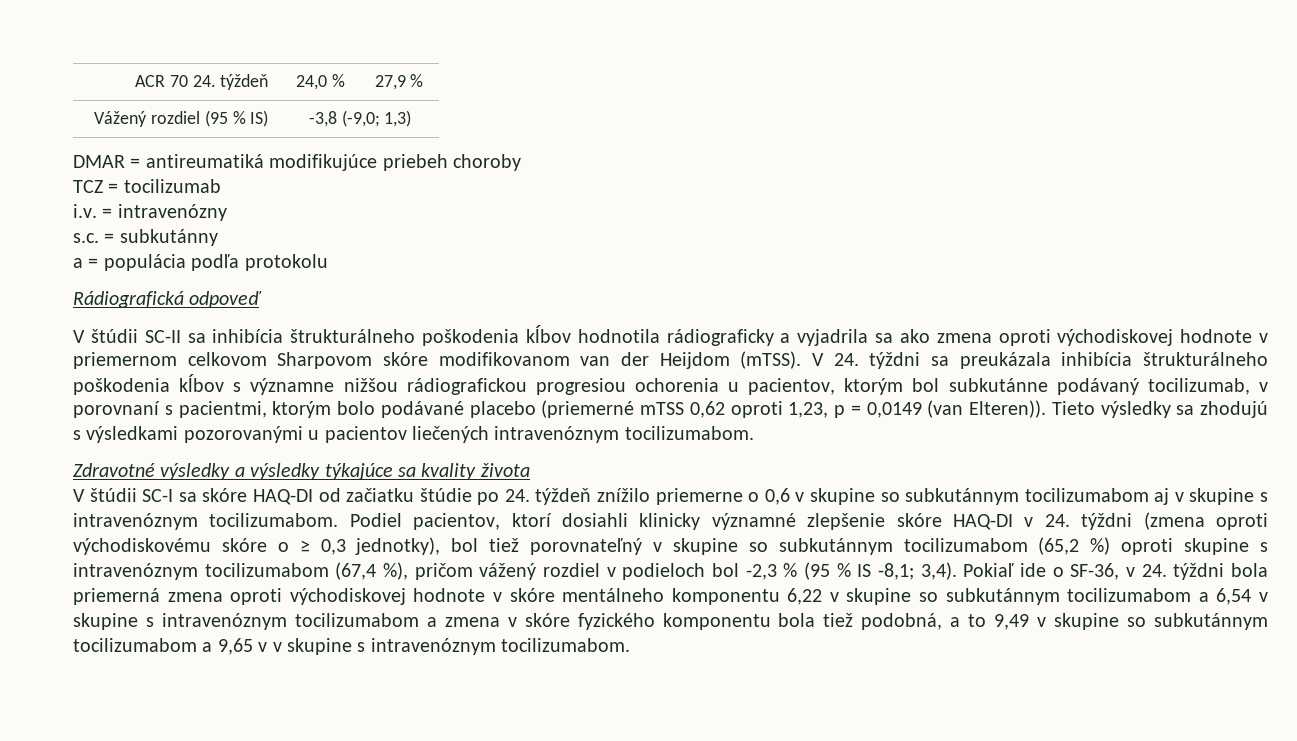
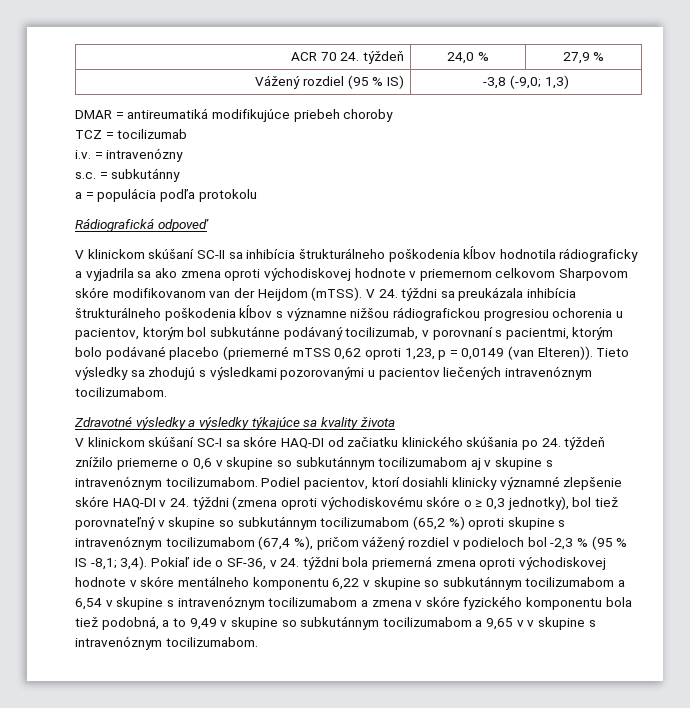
- V štúdii SC-II sa inhibícia štrukturálneho poškodenia kĺbov hodnotila rádiograficky a vyjadrila sa ako zmena oproti východiskovej hodnote v priemernom celkovom Sharpovom skóre modifikovanom van der Heijdom (mTSS).
+ V klinickom skúšaní SC-II sa inhibícia štrukturálneho poškodenia kĺbov hodnotila rádiograficky a vyjadrila sa ako zmena oproti východiskovej hodnote v priemernom celkovom Sharpovom skóre modifikovanom van der Heijdom (mTSS).
- V štúdii SC-I sa skóre HAQ-DI od začiatku štúdie po 24. týždeň znížilo priemerne o 0,6 v skupine so subkutánnym tocilizumabom aj v skupine s intravenóznym tocilizumabom.
+ V klinickom skúšaní SC-I sa skóre HAQ-DI od začiatku klinického skúšania po 24. týždeň znížilo priemerne o 0,6 v skupine so subkutánnym tocilizumabom aj v skupine s intravenóznym tocilizumabom.

